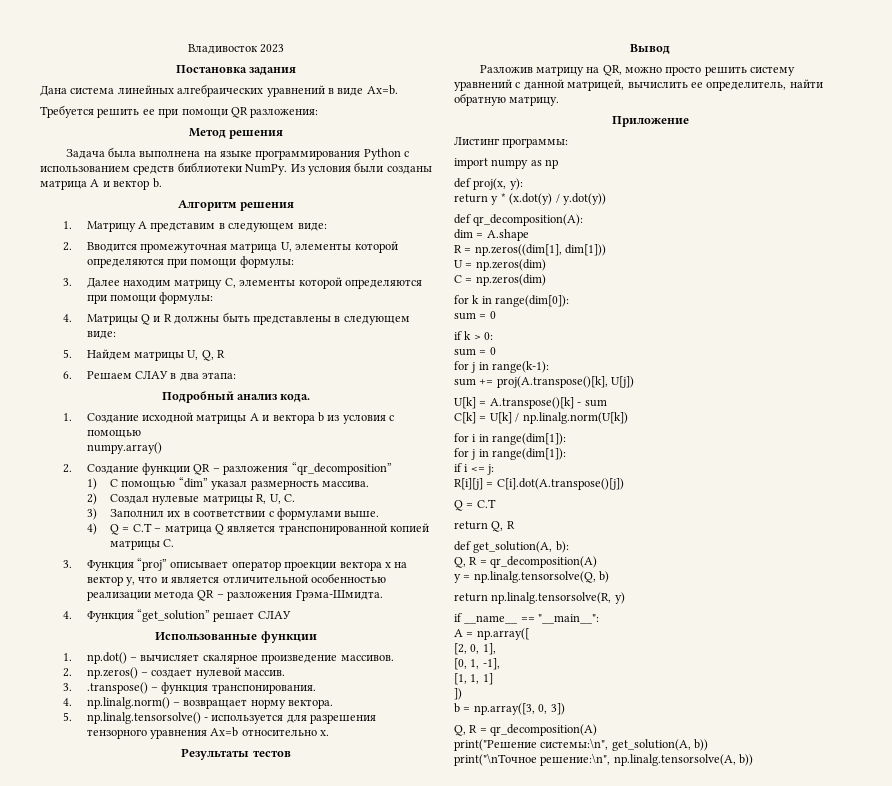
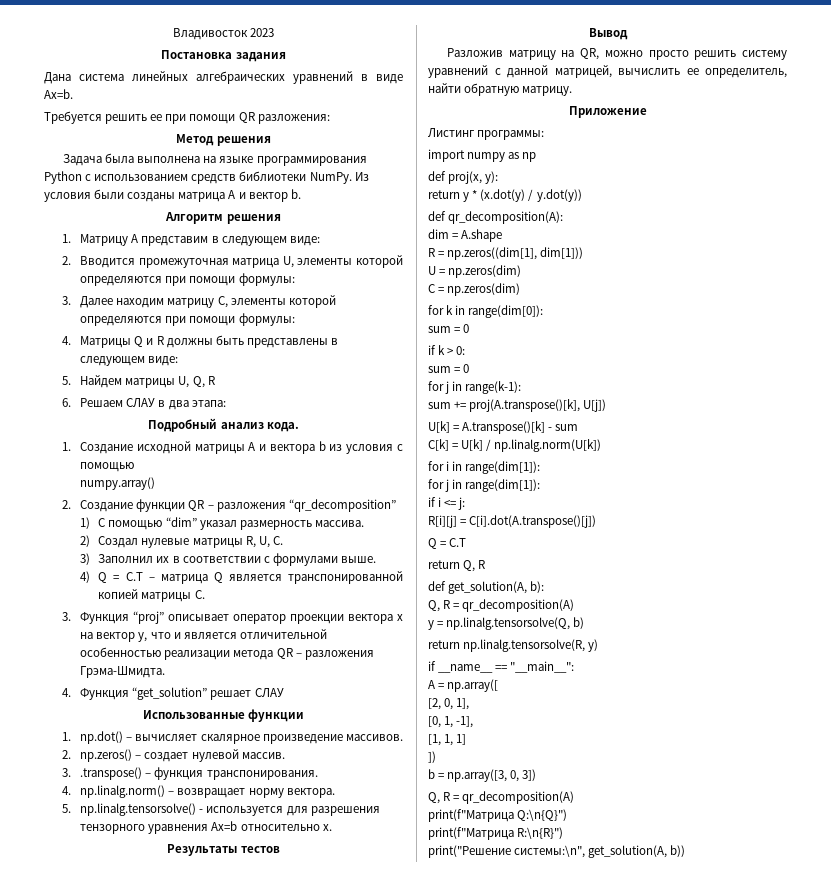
+ print(f"Матрица Q:\n{Q}")
+ print(f"Матрица R:\n{R}")
- print("\nТочное решение:\n", np.linalg.tensorsolve(A, b))

